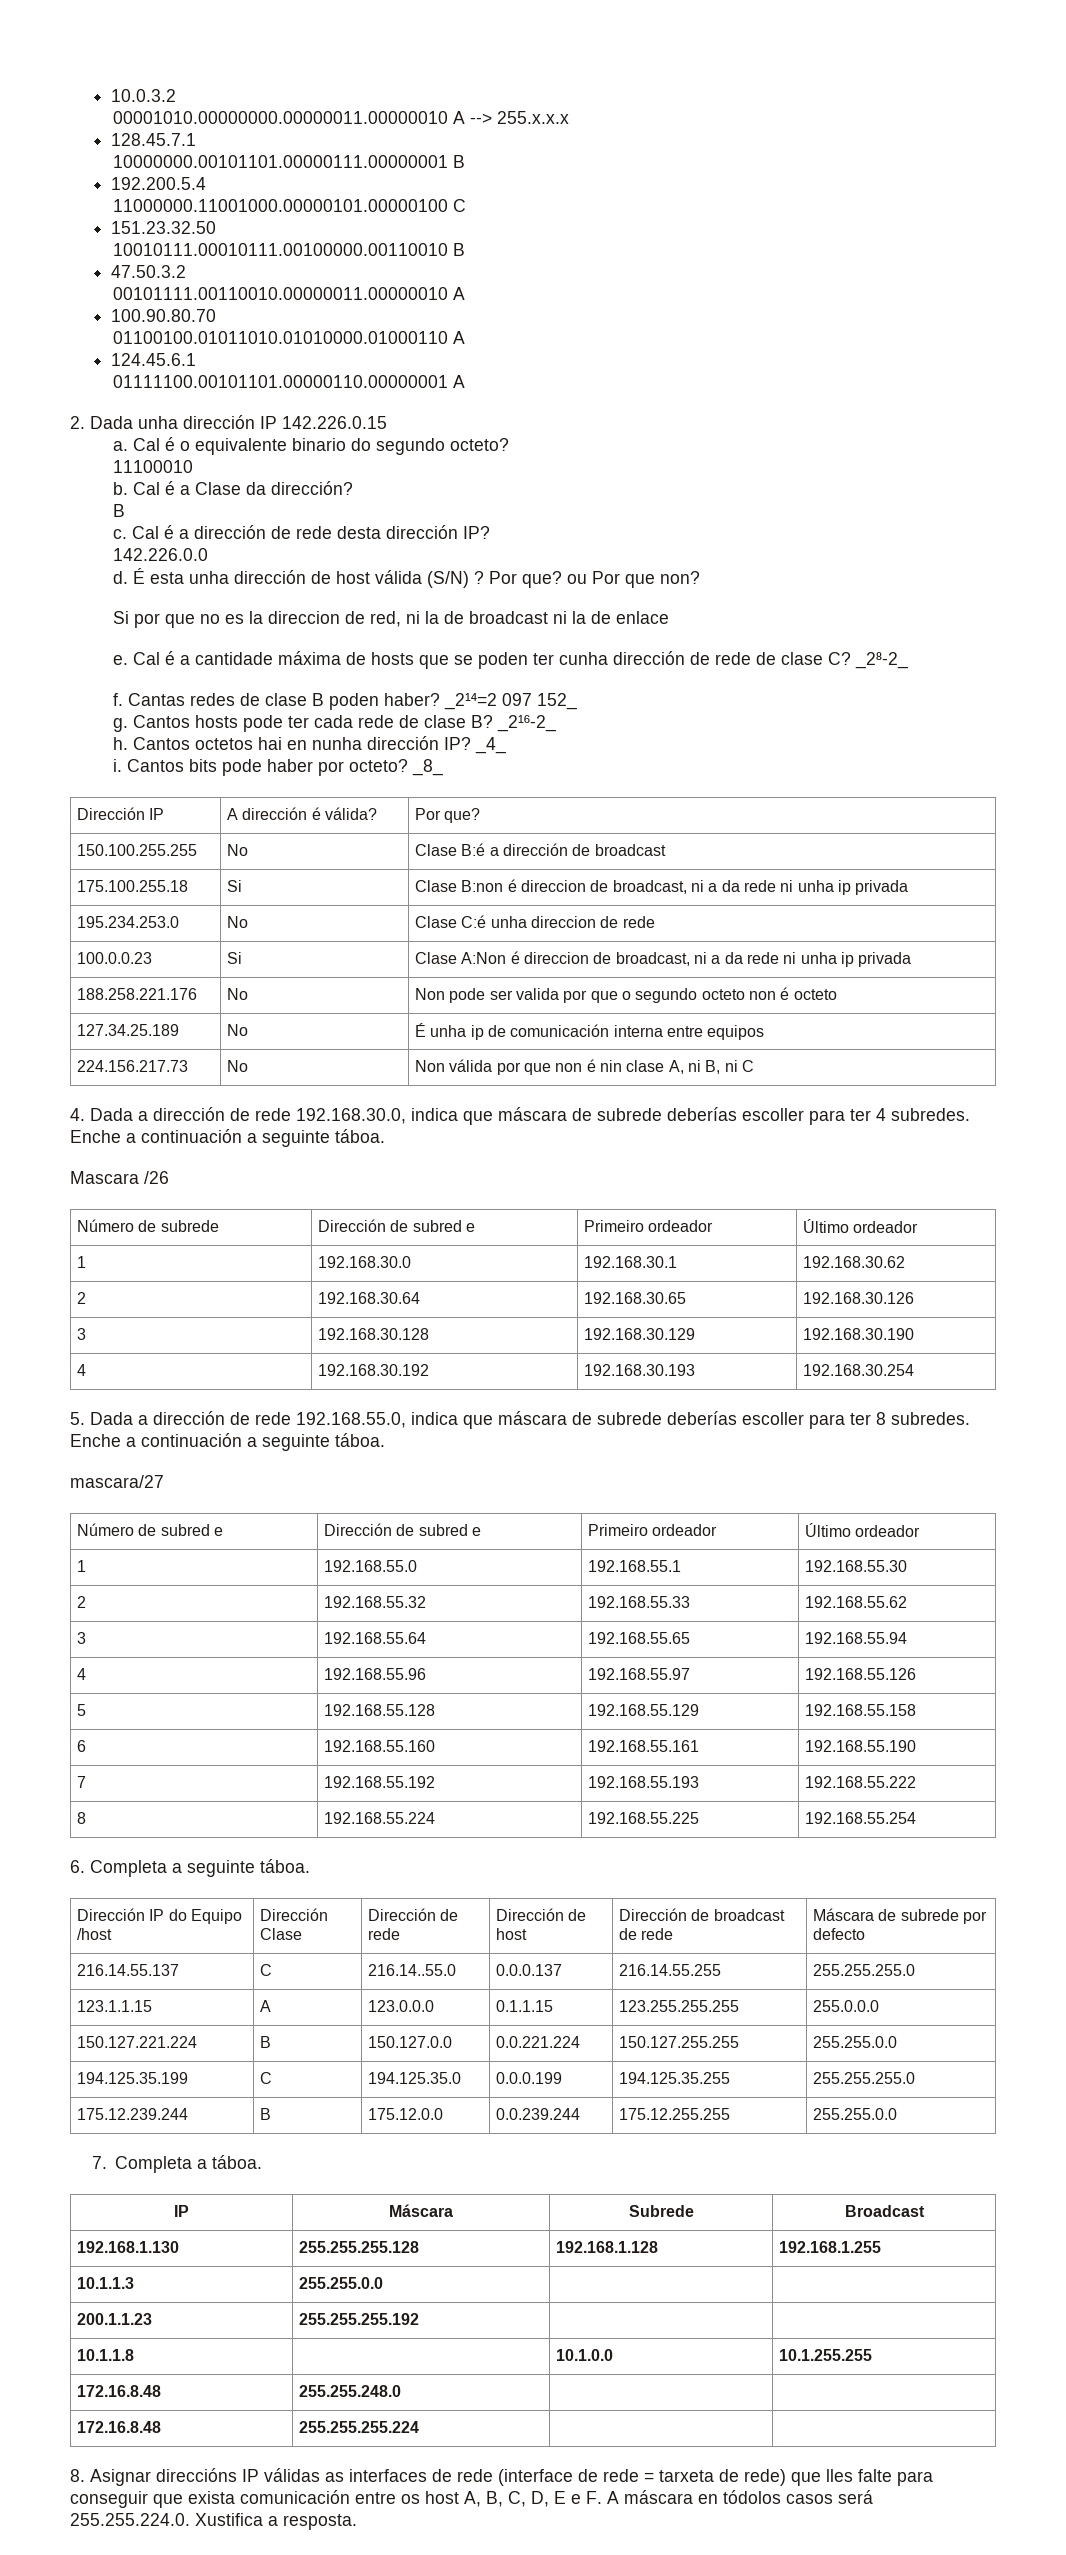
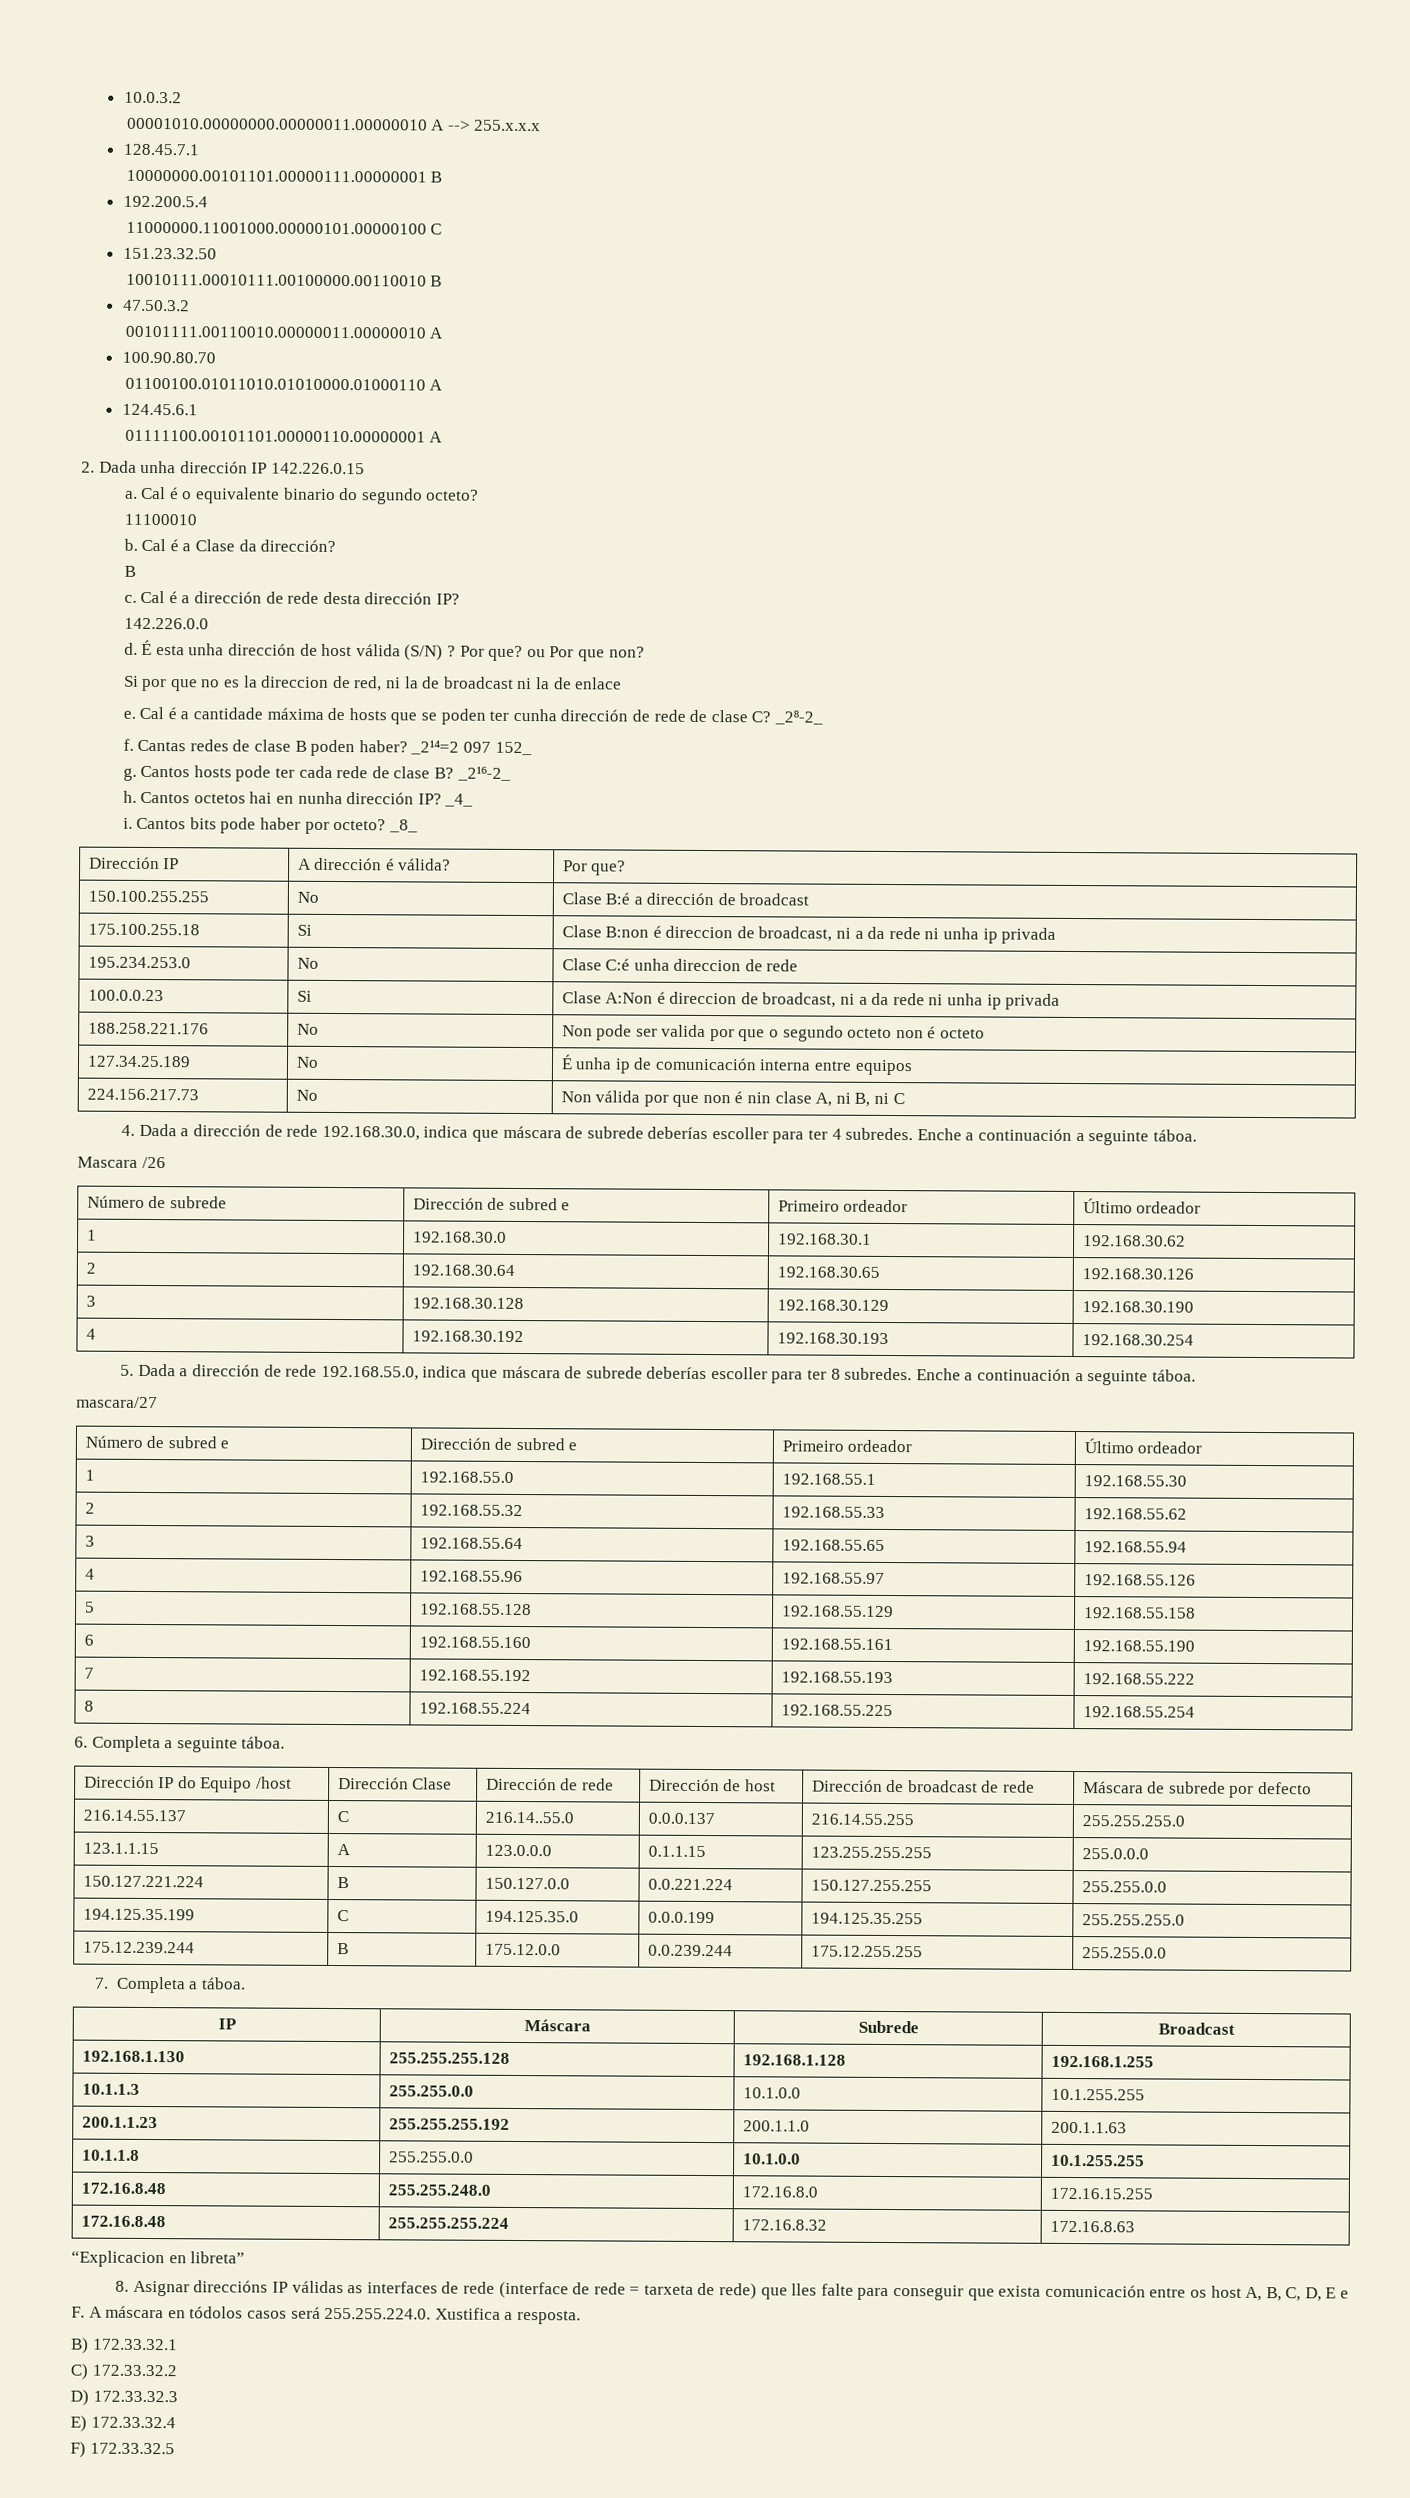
- 10.1.1.3 | 255.255.0.0 | |
+ 10.1.1.3 | 255.255.0.0 | 10.1.0.0 | 10.1.255.255
- 200.1.1.23 | 255.255.255.192 | |
+ 200.1.1.23 | 255.255.255.192 | 200.1.1.0 | 200.1.1.63
- 10.1.1.8 | | 10.1.0.0 | 10.1.255.255
+ 10.1.1.8 | 255.255.0.0 | 10.1.0.0 | 10.1.255.255
- 172.16.8.48 | 255.255.248.0 | |
+ 172.16.8.48 | 255.255.248.0 | 172.16.8.0 | 172.16.15.255
- 172.16.8.48 | 255.255.255.224 | |
+ 172.16.8.48 | 255.255.255.224 | 172.16.8.32 | 172.16.8.63
+ “Explicacion en libreta”
+ B) 172.33.32.1
+ C) 172.33.32.2
+ D) 172.33.32.3
+ E) 172.33.32.4
+ F) 172.33.32.5

